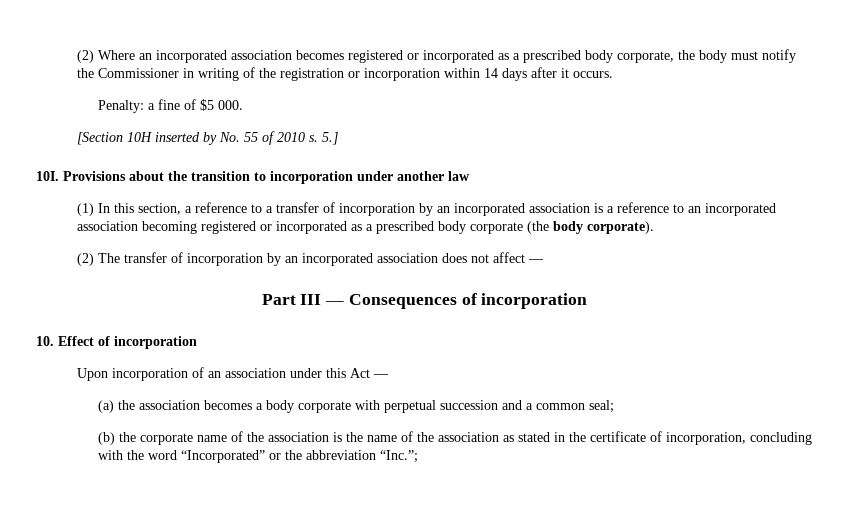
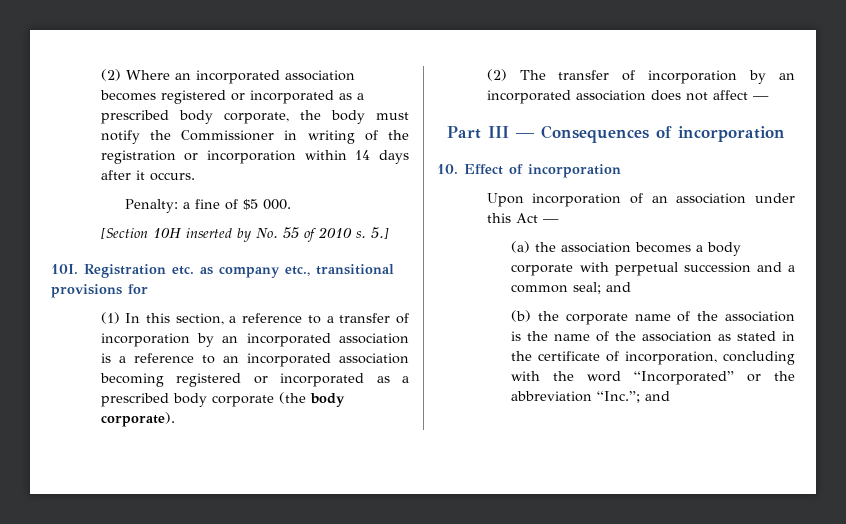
- Provisions about the transition to incorporation under another law
+ Registration etc. as company etc., transitional provisions for
- (a) the association becomes a body corporate with perpetual succession and a common seal;
+ (a) the association becomes a body corporate with perpetual succession and a common seal; and
- (b) the corporate name of the association is the name of the association as stated in the certificate of incorporation, concluding with the word “Incorporated” or the abbreviation “Inc.”;
+ (b) the corporate name of the association is the name of the association as stated in the certificate of incorporation, concluding with the word “Incorporated” or the abbreviation “Inc.”; and

